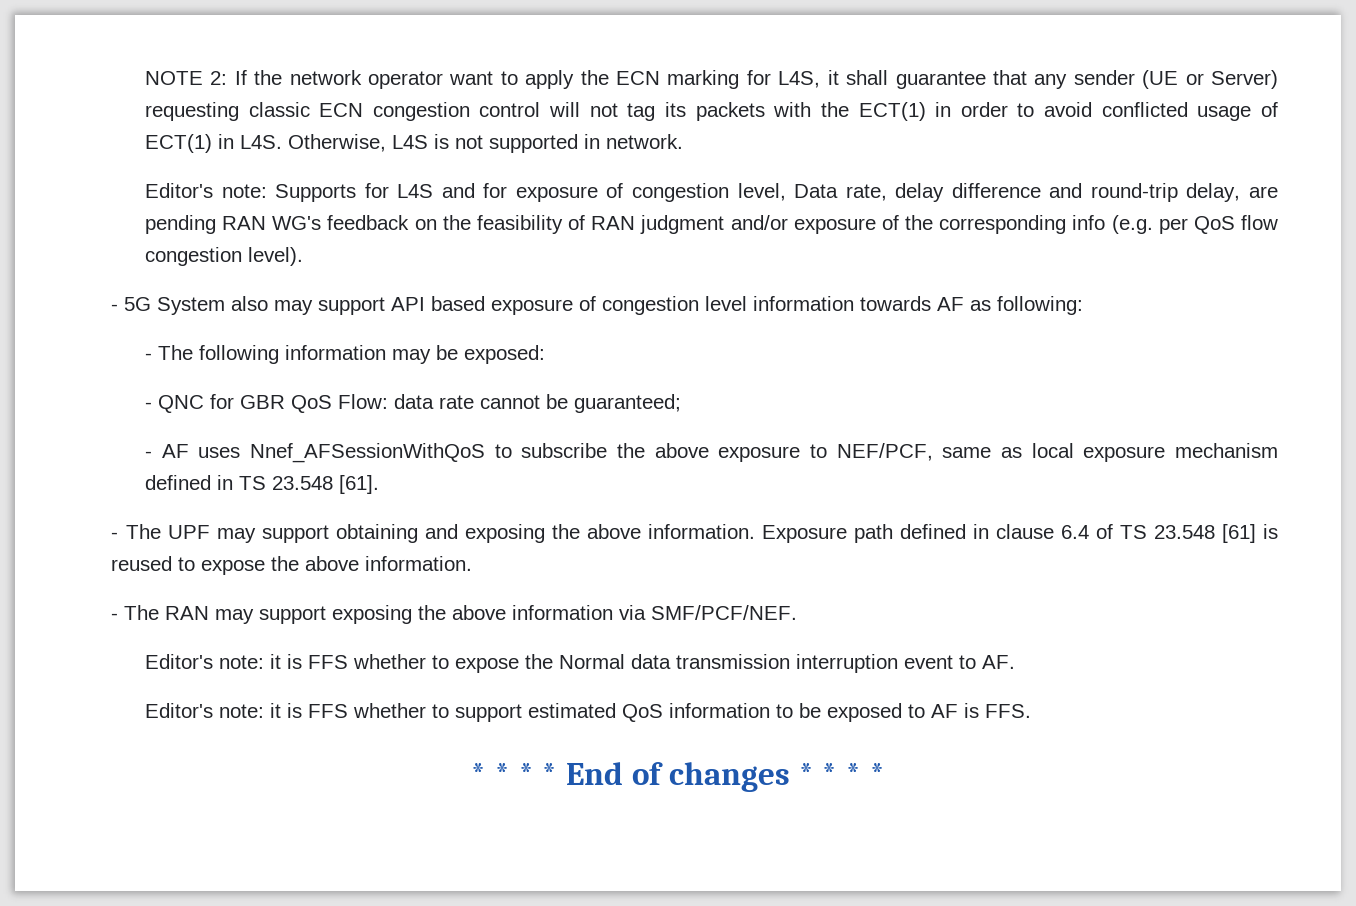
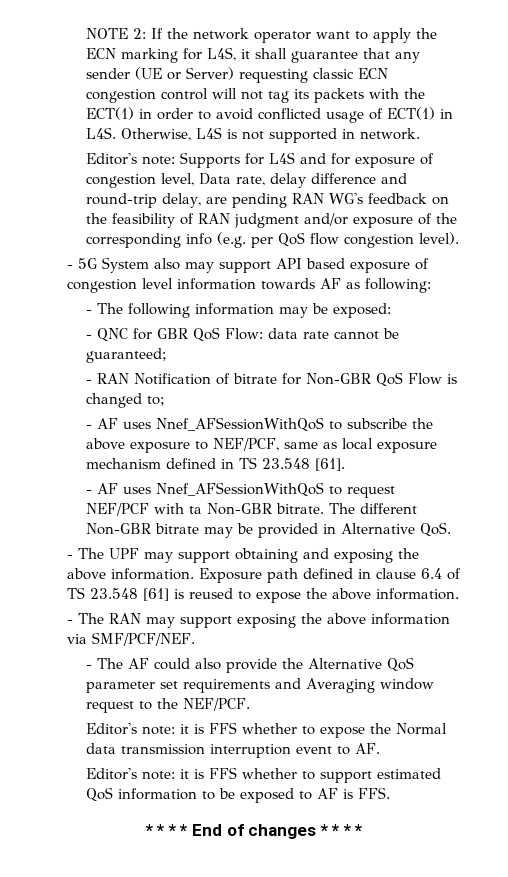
+ - RAN Notification of bitrate for Non-GBR QoS Flow is changed to;
+ - AF uses Nnef_AFSessionWithQoS to request NEF/PCF with ta Non-GBR bitrate. The different Non-GBR bitrate may be provided in Alternative QoS.
+ - The AF could also provide the Alternative QoS parameter set requirements and Averaging window request to the NEF/PCF.

